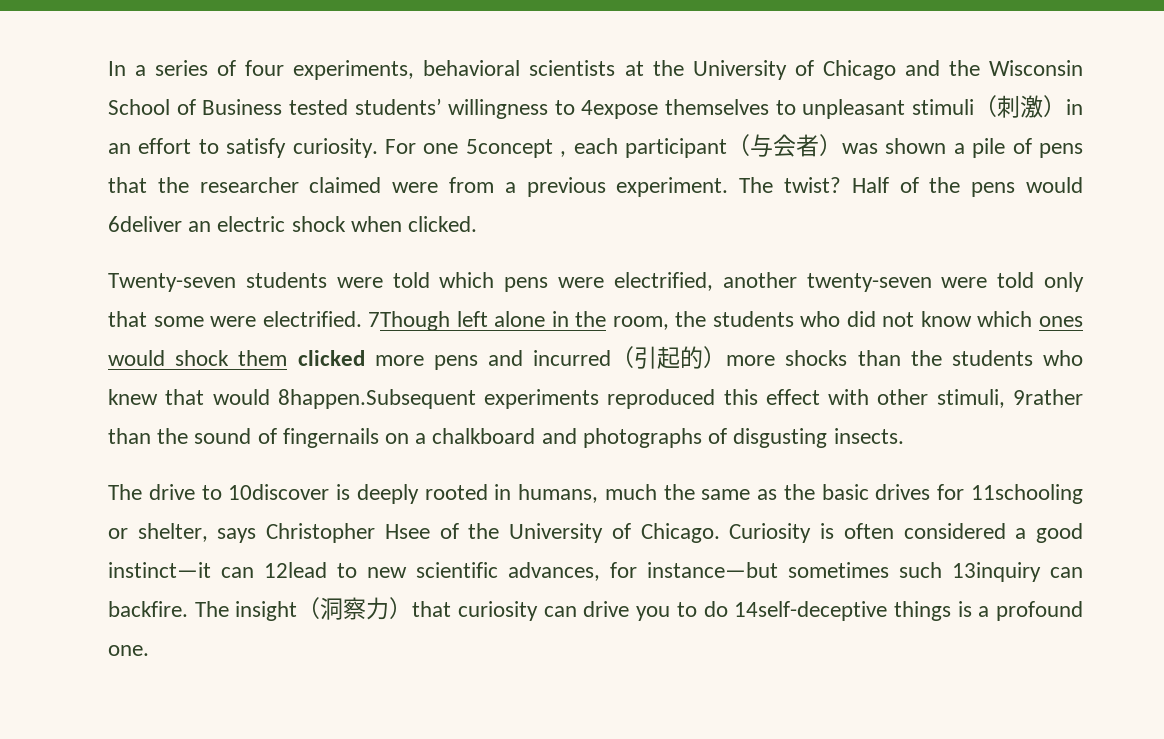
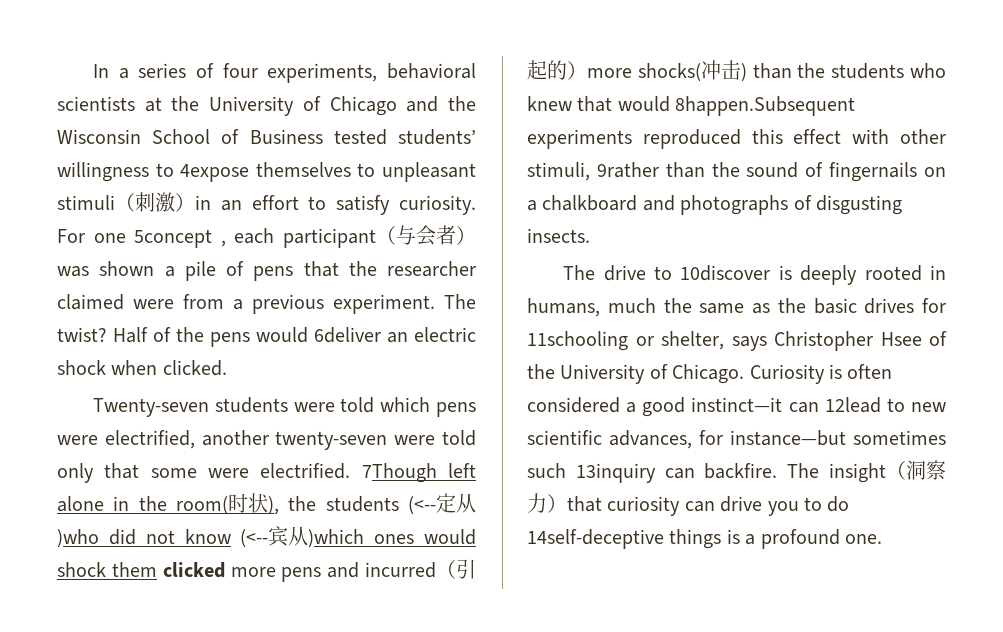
- 7Though left alone in the room, the students who did not know which ones would shock them clicked more pens and incurred（引起的）more shocks than the students who knew that would 8happen.Subsequent experiments reproduced this effect with other stimuli, 9rather than the sound of fingernails on a chalkboard and photographs of disgusting insects.
+ 7Though left alone in the room(时状), the students (<--定从)who did not know (<--宾从)which ones would shock them clicked more pens and incurred（引起的）more shocks(冲击) than the students who knew that would 8happen.Subsequent experiments reproduced this effect with other stimuli, 9rather than the sound of fingernails on a chalkboard and photographs of disgusting insects.

